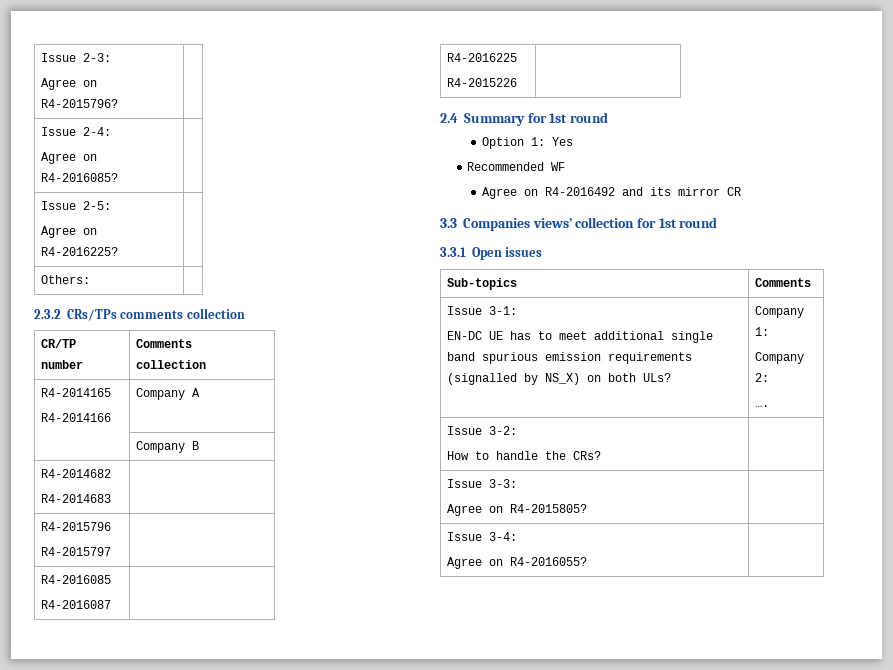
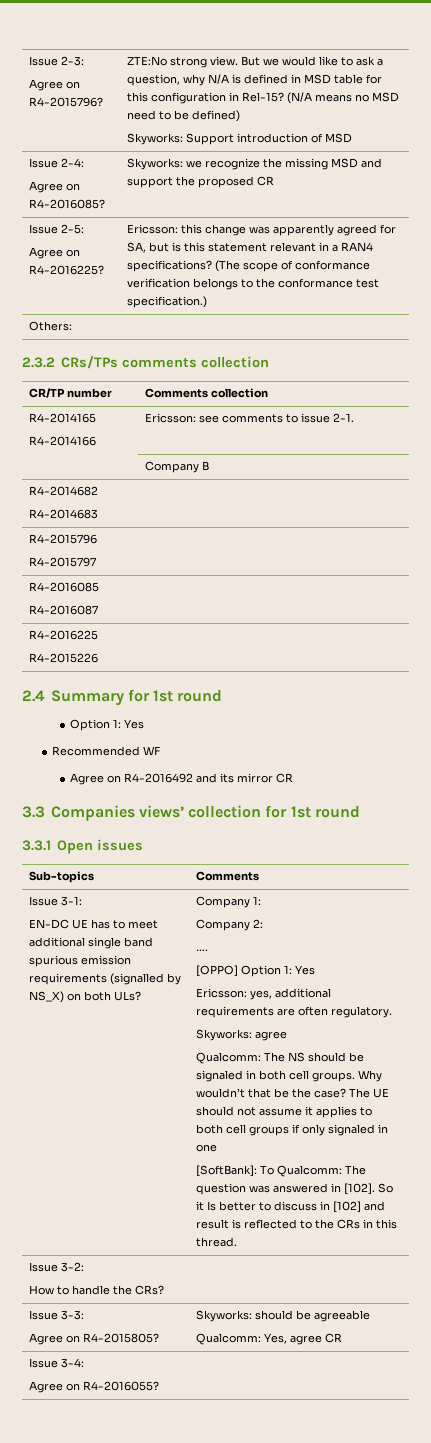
+ ZTE:No strong view. But we would like to ask a question, why N/A is defined in MSD table for this configuration in Rel-15? (N/A means no MSD need to be defined)
+ Skyworks: Support introduction of MSD
  Issue 2-4:
- Agree on R4-2016085? |
+ Agree on R4-2016085? | Skyworks: we recognize the missing MSD and support the proposed CR
  Issue 2-5:
- Agree on R4-2016225? |
+ Agree on R4-2016225? | Ericsson: this change was apparently agreed for SA, but is this statement relevant in a RAN4 specifications? (The scope of conformance verification belongs to the conformance test specification.)
  R4-2014165
- R4-2014166 | Company A
+ R4-2014166 | Ericsson: see comments to issue 2-1.
+ [OPPO] Option 1: Yes
+ Ericsson: yes, additional requirements are often regulatory.
+ Skyworks: agree
+ Qualcomm: The NS should be signaled in both cell groups. Why wouldn’t that be the case? The UE should not assume it applies to both cell groups if only signaled in one
+ [SoftBank]: To Qualcomm: The question was answered in [102]. So it Is better to discuss in [102] and result is reflected to the CRs in this thread.
  Issue 3-3:
- Agree on R4-2015805? |
+ Agree on R4-2015805? | Skyworks: should be agreeable
+ Qualcomm: Yes, agree CR

